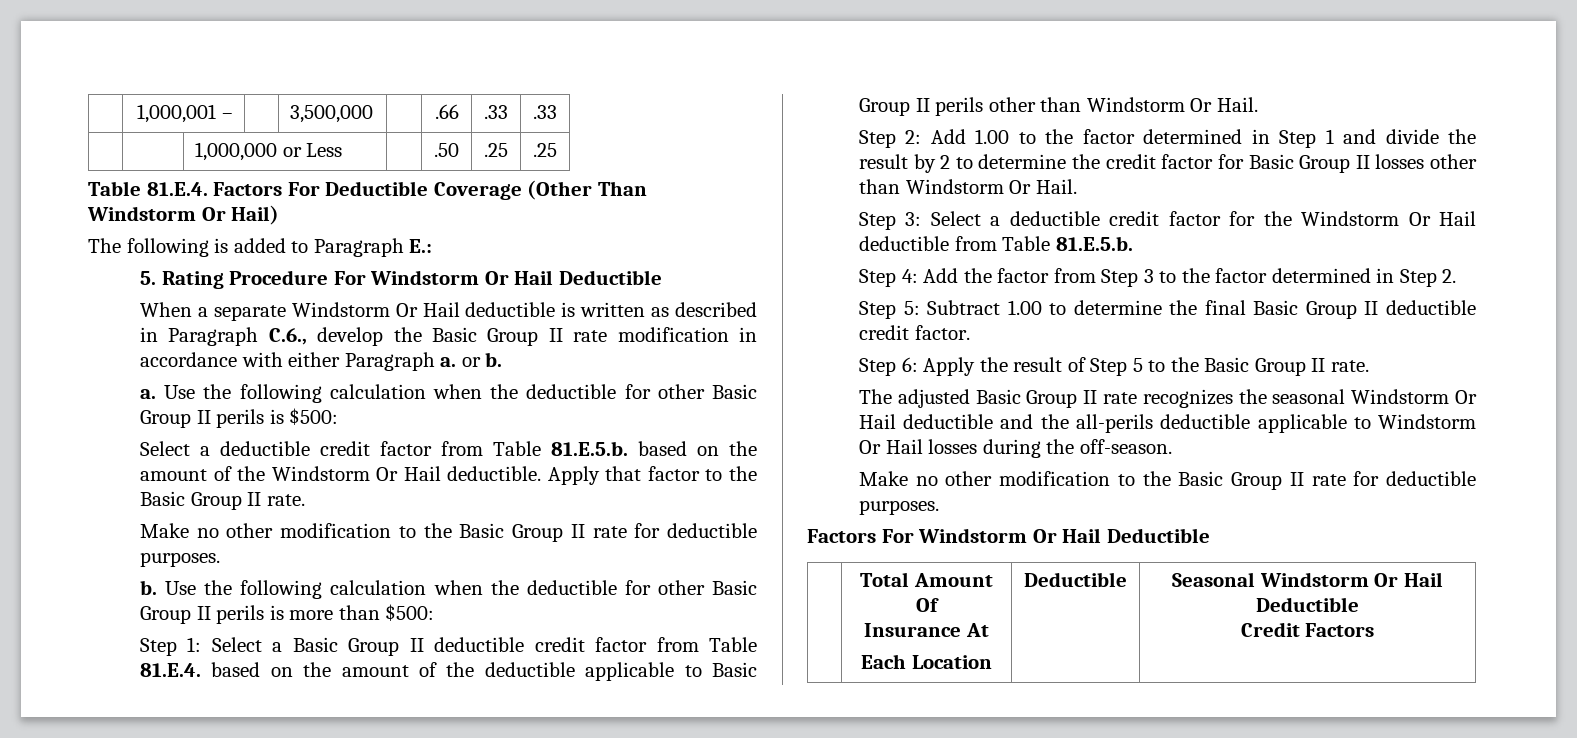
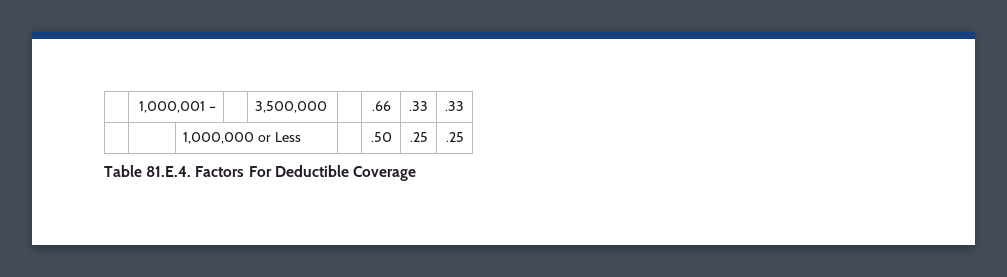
- Table 81.E.4. Factors For Deductible Coverage (Other Than Windstorm Or Hail)
- The following is added to Paragraph E.:
- 5. Rating Procedure For Windstorm Or Hail Deductible
- When a separate Windstorm Or Hail deductible is written as described in Paragraph C.6., develop the Basic Group II rate modification in accordance with either Paragraph a. or b.
- a. Use the following calculation when the deductible for other Basic Group II perils is $500:
- Select a deductible credit factor from Table 81.E.5.b. based on the amount of the Windstorm Or Hail deductible. Apply that factor to the Basic Group II rate.
- Make no other modification to the Basic Group II rate for deductible purposes.
- b. Use the following calculation when the deductible for other Basic Group II perils is more than $500:
- Step 1: Select a Basic Group II deductible credit factor from Table 81.E.4. based on the amount of the deductible applicable to Basic Group II perils other than Windstorm Or Hail.
- Step 2: Add 1.00 to the factor determined in Step 1 and divide the result by 2 to determine the credit factor for Basic Group II losses other than Windstorm Or Hail.
- Step 3: Select a deductible credit factor for the Windstorm Or Hail deductible from Table 81.E.5.b.
- Step 4: Add the factor from Step 3 to the factor determined in Step 2.
- Step 5: Subtract 1.00 to determine the final Basic Group II deductible credit factor.
- Step 6: Apply the result of Step 5 to the Basic Group II rate.
- The adjusted Basic Group II rate recognizes the seasonal Windstorm Or Hail deductible and the all-perils deductible applicable to Windstorm Or Hail losses during the off-season.
- Make no other modification to the Basic Group II rate for deductible purposes.
- Factors For Windstorm Or Hail Deductible
- | Total Amount Of
- Insurance At
- Each Location | Deductible | Seasonal Windstorm Or Hail Deductible
- Credit Factors
+ Table 81.E.4. Factors For Deductible Coverage

